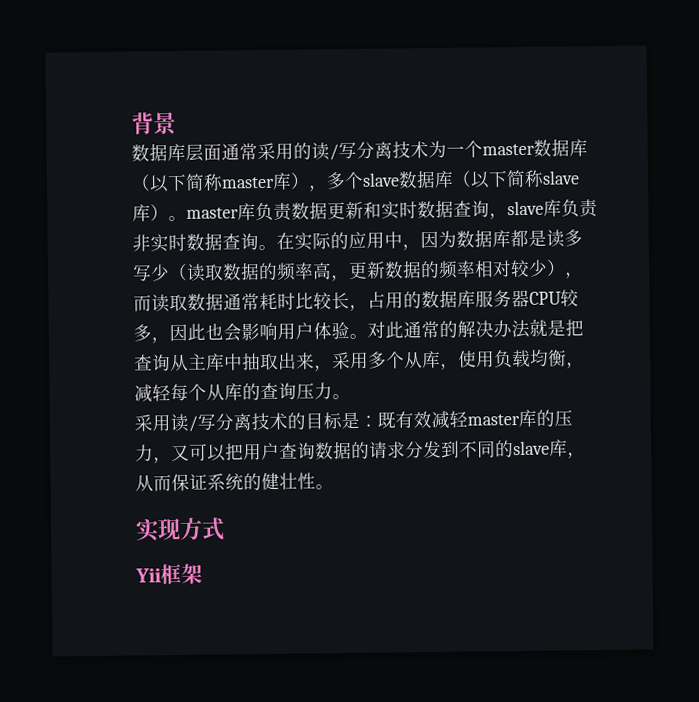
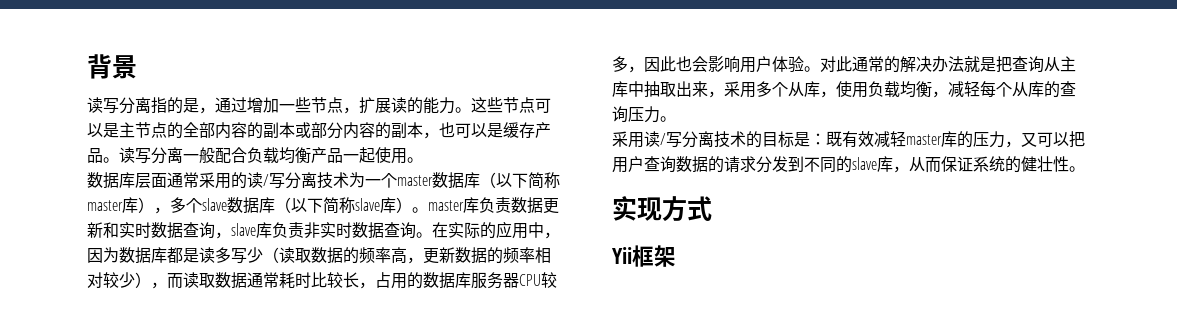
+ 读写分离指的是，通过增加一些节点，扩展读的能力。这些节点可以是主节点的全部内容的副本或部分内容的副本，也可以是缓存产品。读写分离一般配合负载均衡产品一起使用。

